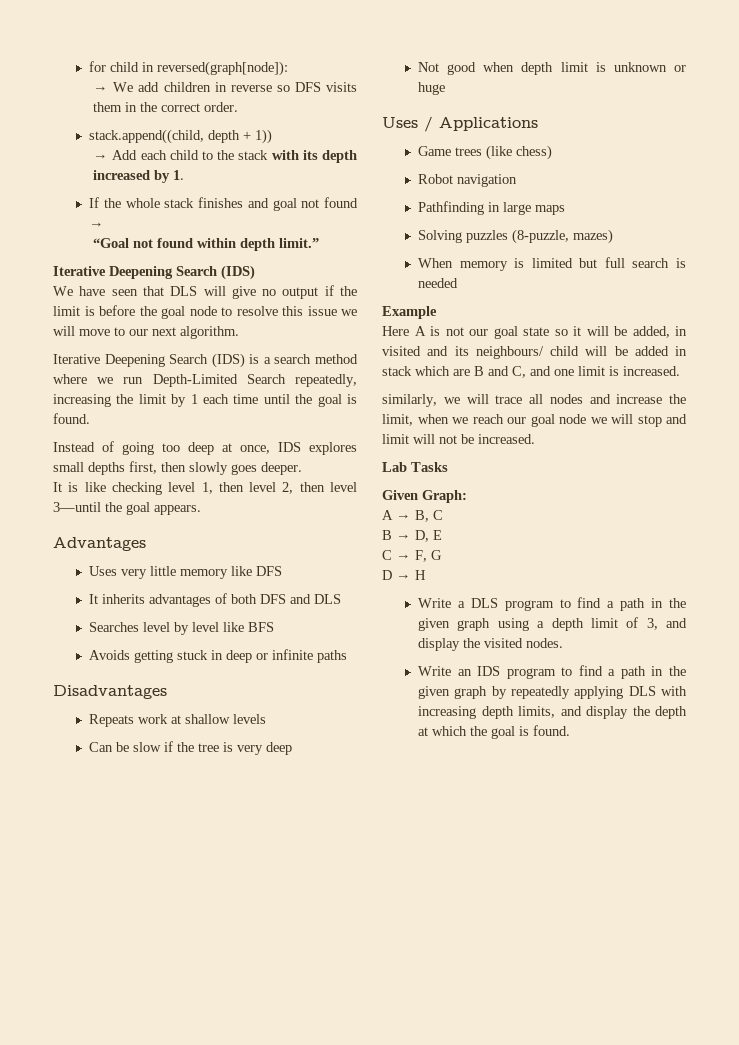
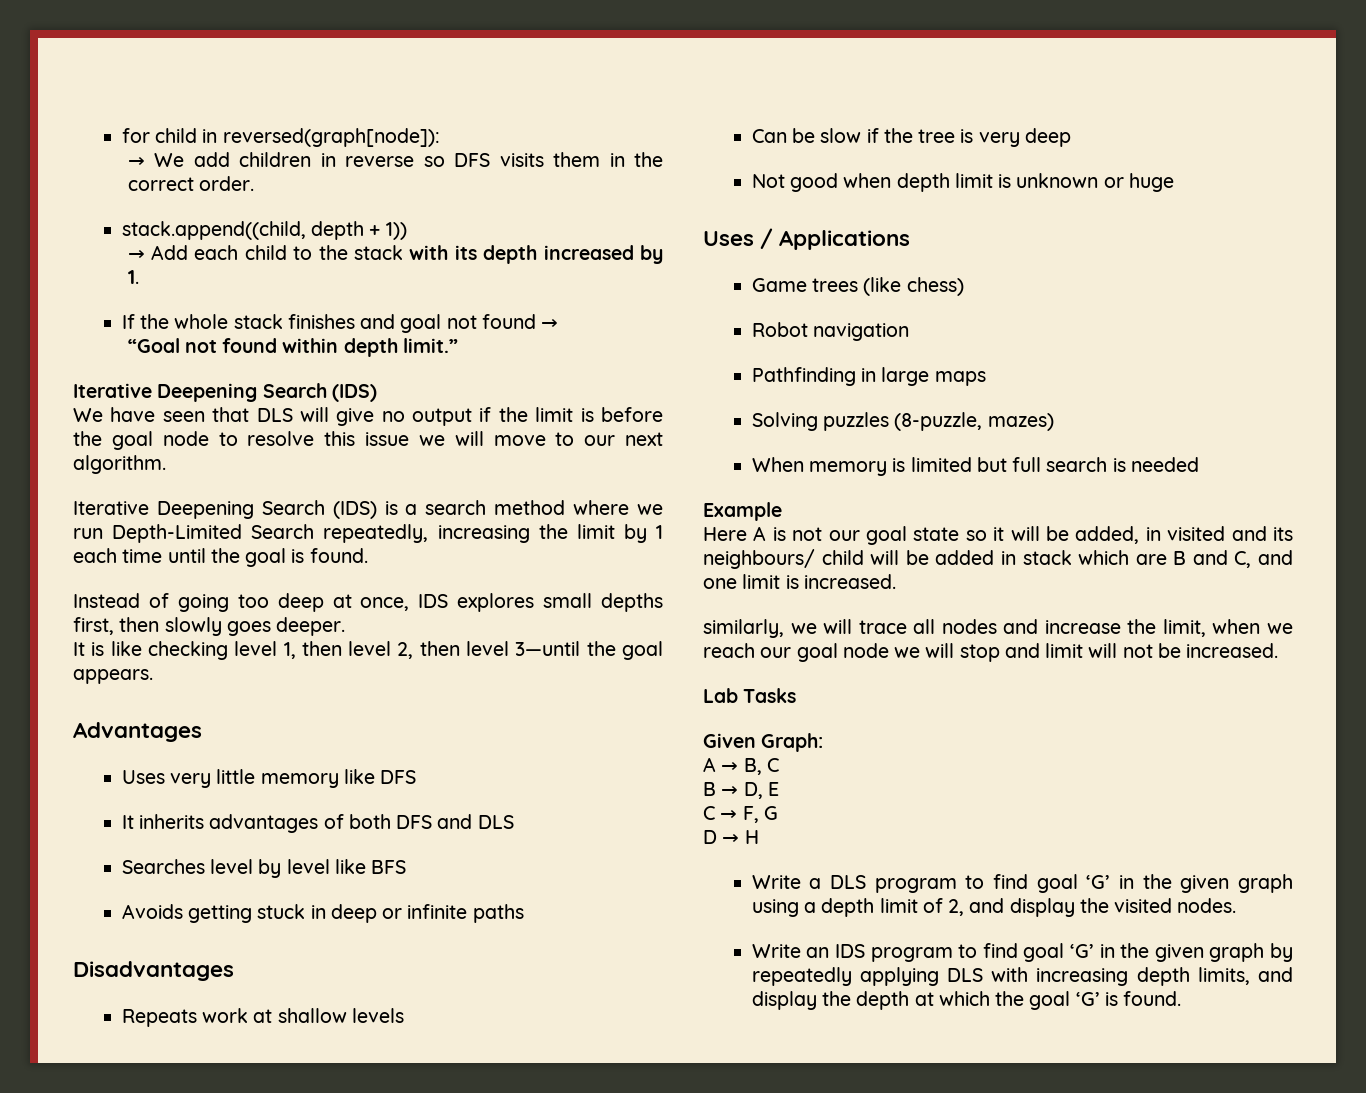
- Write a DLS program to find a path in the given graph using a depth limit of 3, and display the visited nodes.
+ Write a DLS program to find goal ‘G’ in the given graph using a depth limit of 2, and display the visited nodes.
- Write an IDS program to find a path in the given graph by repeatedly applying DLS with increasing depth limits, and display the depth at which the goal is found.
+ Write an IDS program to find goal ‘G’ in the given graph by repeatedly applying DLS with increasing depth limits, and display the depth at which the goal ‘G’ is found.

